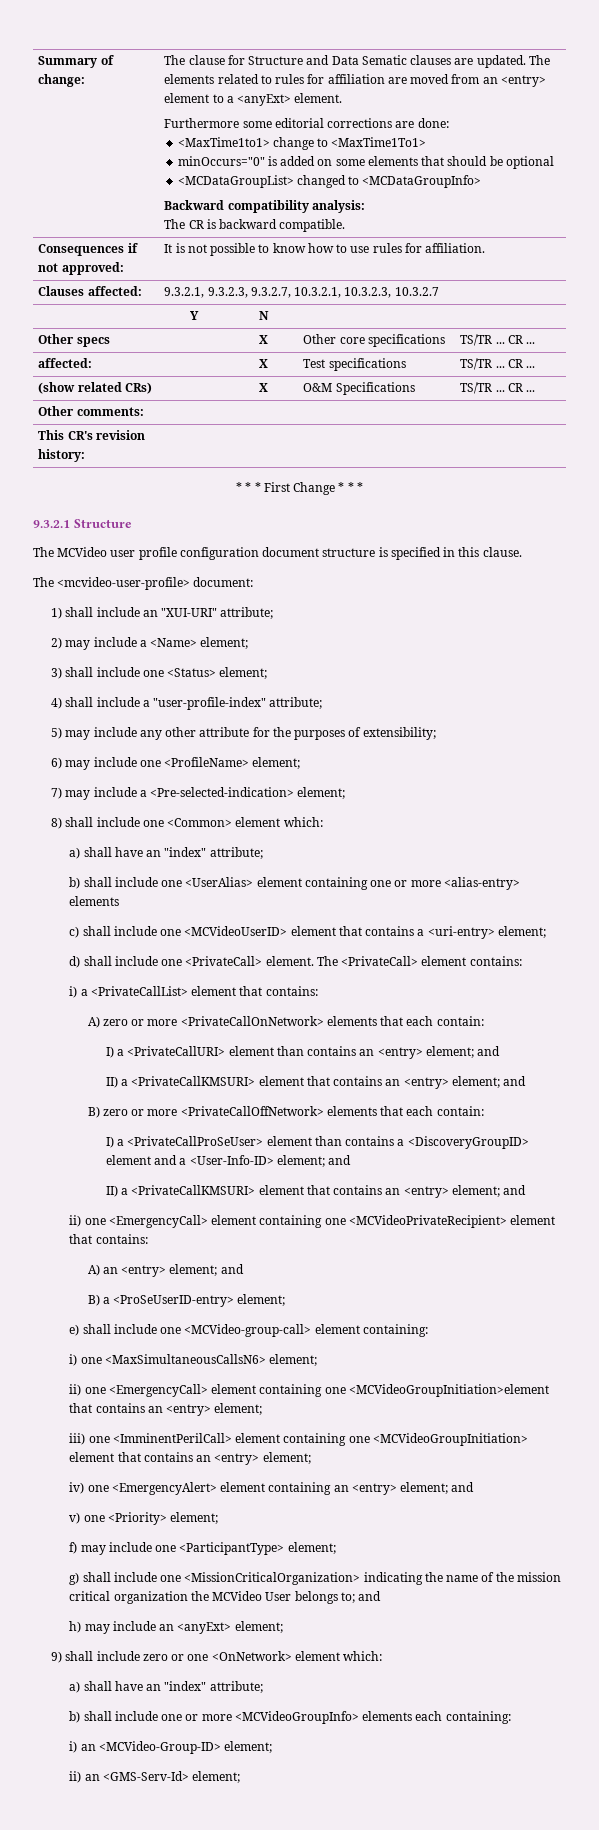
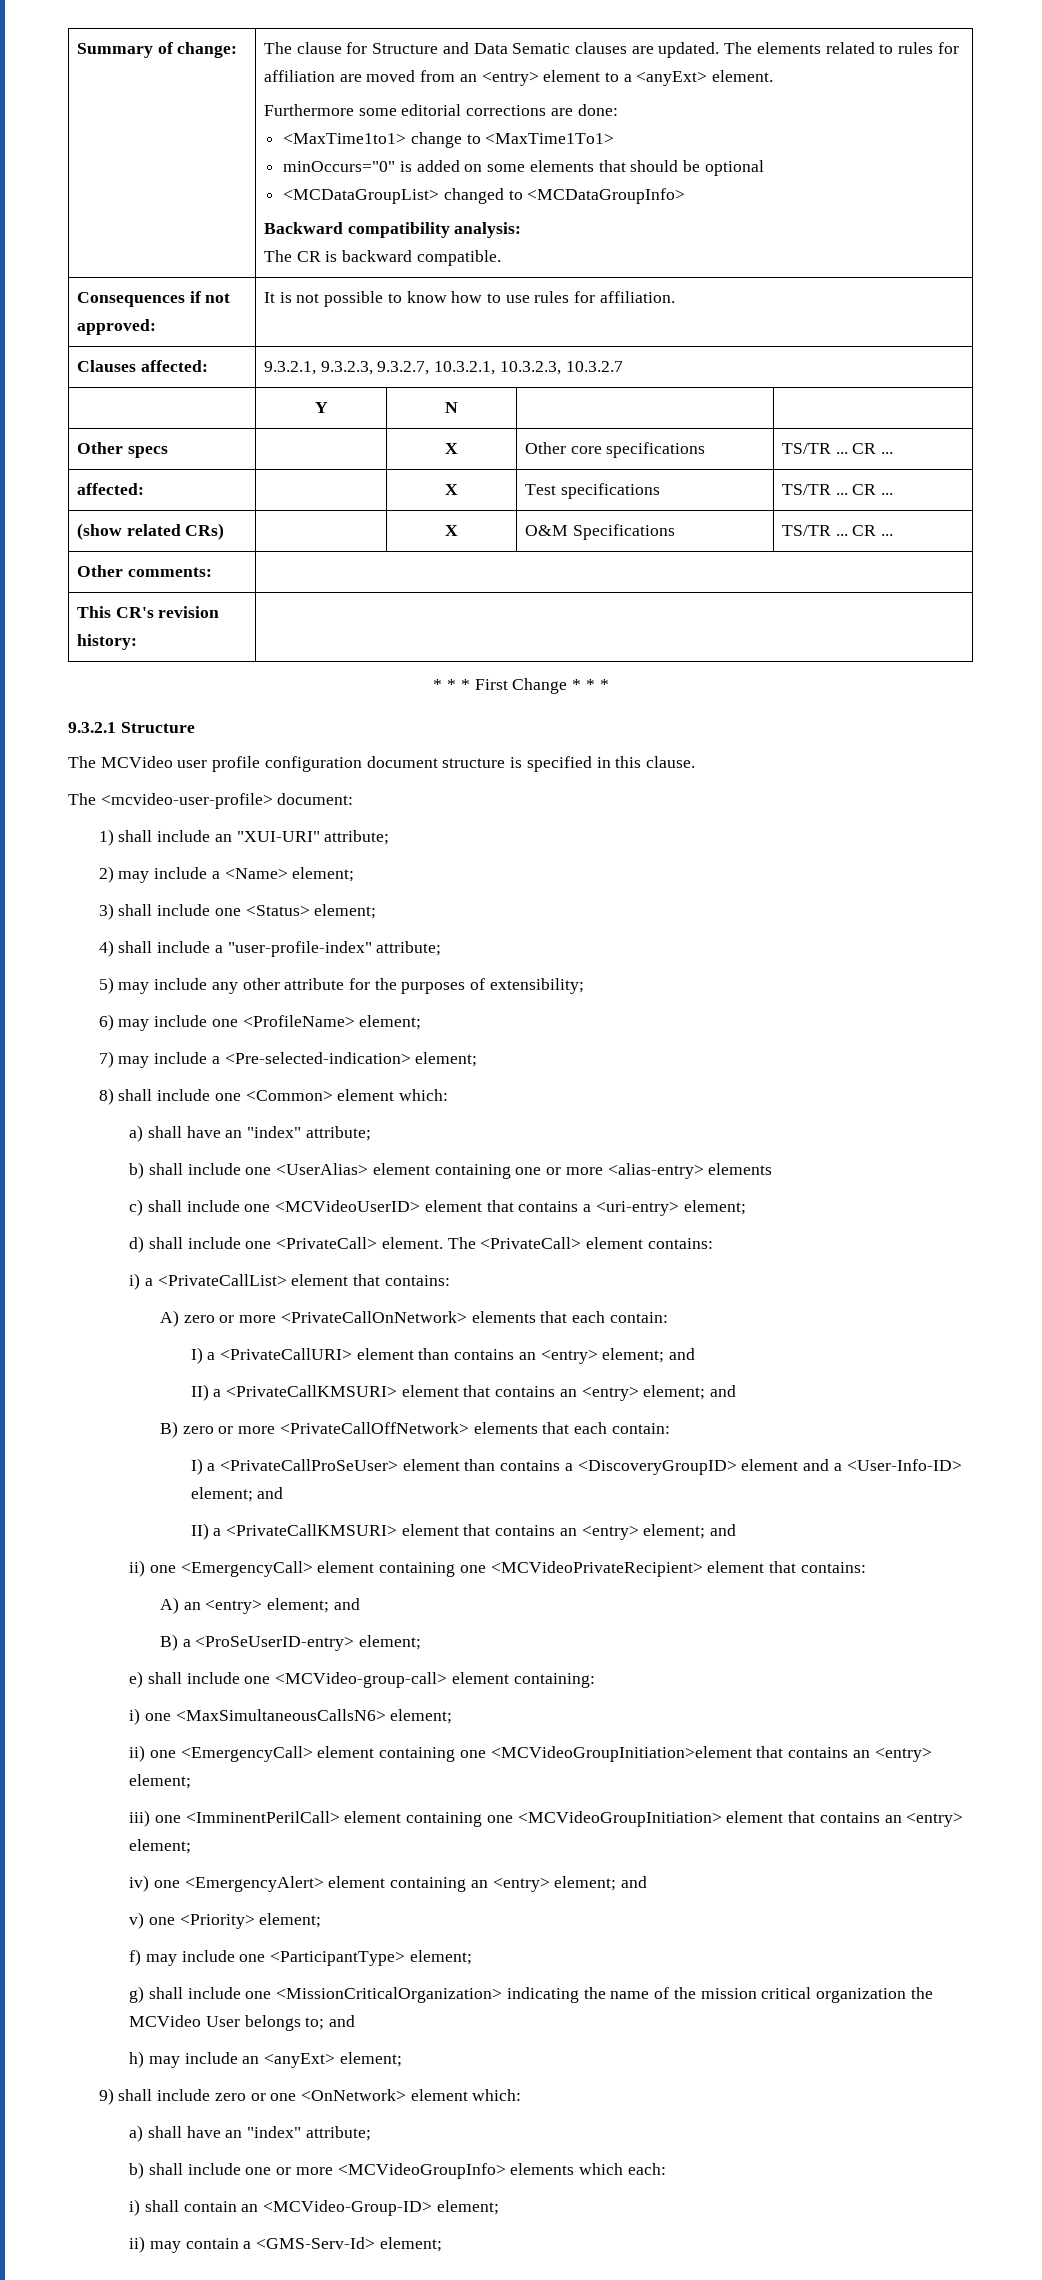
- b) shall include one or more <MCVideoGroupInfo> elements each containing:
- i) an <MCVideo-Group-ID> element;
+ b) shall include one or more <MCVideoGroupInfo> elements which each:
+ i) shall contain an <MCVideo-Group-ID> element;
- ii) an <GMS-Serv-Id> element;
+ ii) may contain a <GMS-Serv-Id> element;

